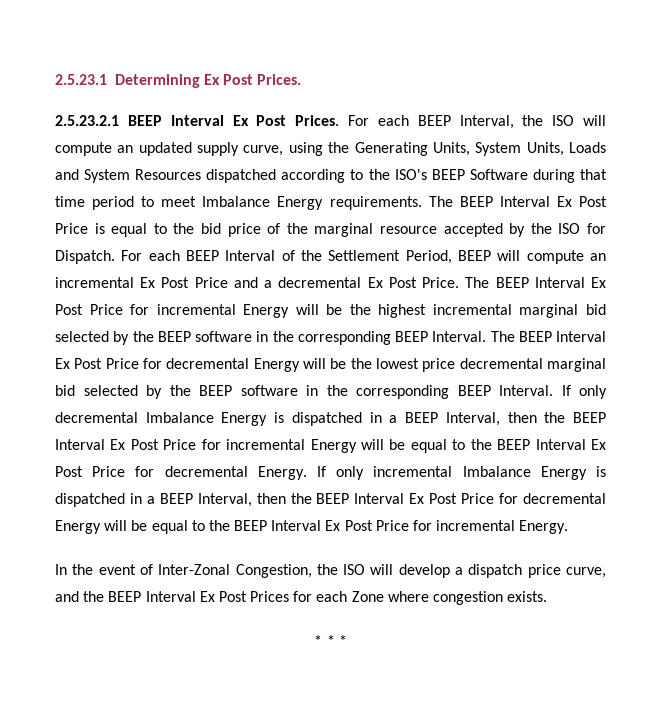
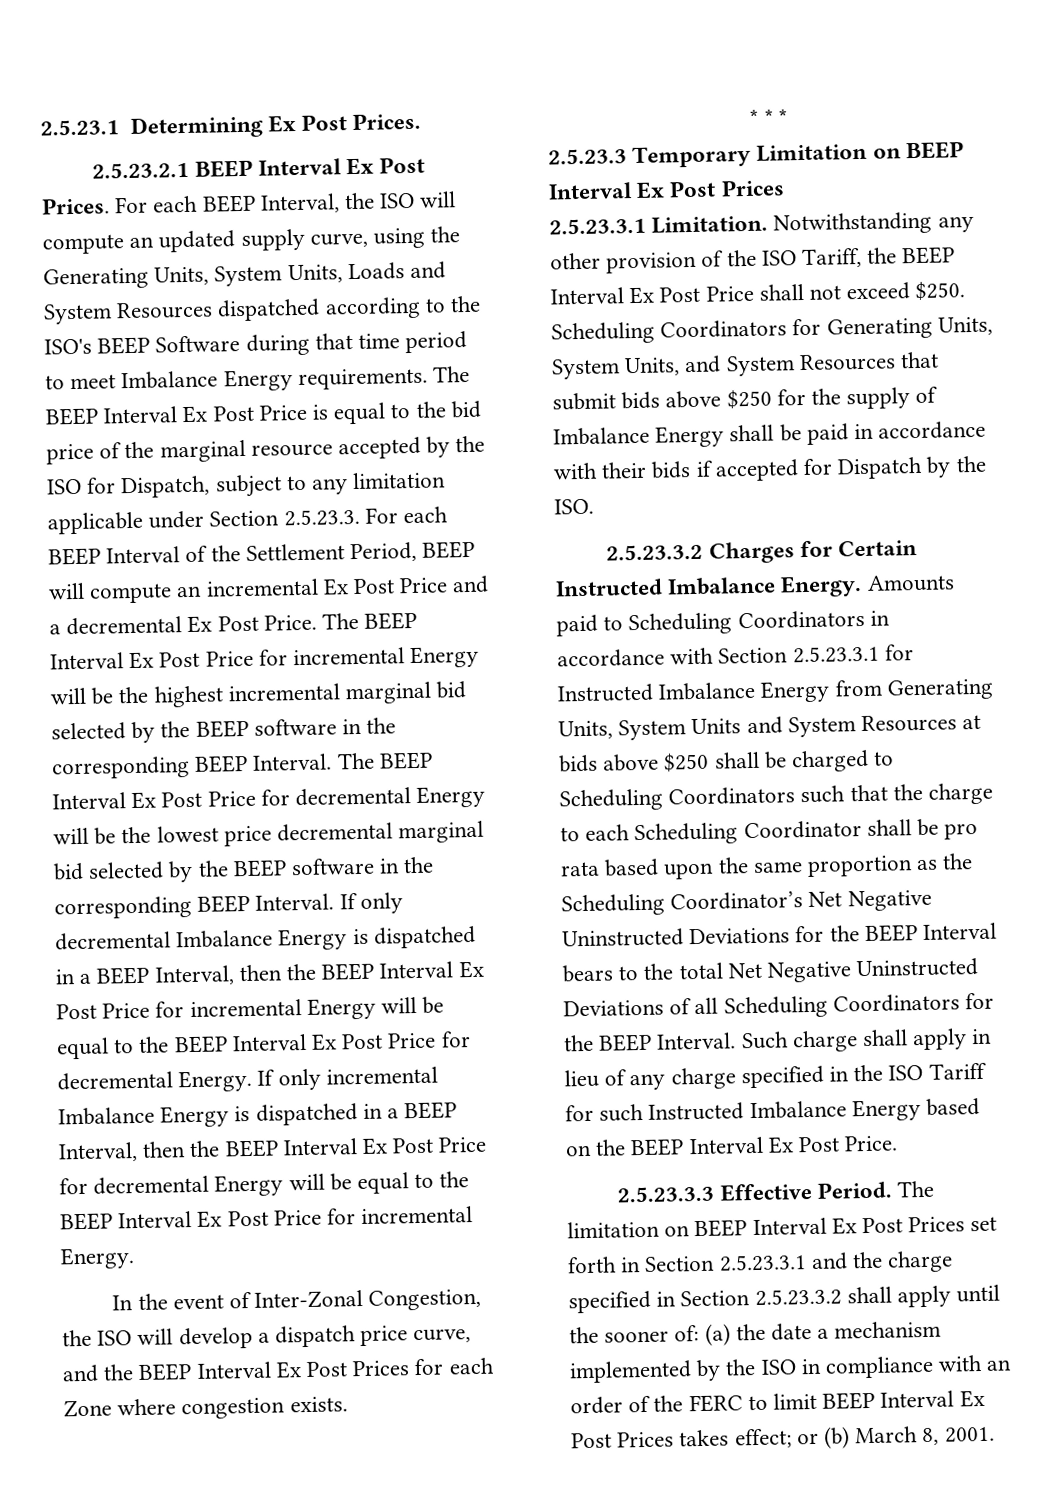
- The BEEP Interval Ex Post Price is equal to the bid price of the marginal resource accepted by the ISO for Dispatch. For each BEEP Interval of the Settlement Period, BEEP will compute an incremental Ex Post Price and a decremental Ex Post Price.
+ The BEEP Interval Ex Post Price is equal to the bid price of the marginal resource accepted by the ISO for Dispatch, subject to any limitation applicable under Section 2.5.23.3. For each BEEP Interval of the Settlement Period, BEEP will compute an incremental Ex Post Price and a decremental Ex Post Price.
+ 2.5.23.3 Temporary Limitation on BEEP Interval Ex Post Prices
+ 2.5.23.3.1 Limitation. Notwithstanding any other provision of the ISO Tariff, the BEEP Interval Ex Post Price shall not exceed $250. Scheduling Coordinators for Generating Units, System Units, and System Resources that submit bids above $250 for the supply of Imbalance Energy shall be paid in accordance with their bids if accepted for Dispatch by the ISO.
+ 2.5.23.3.2 Charges for Certain Instructed Imbalance Energy. Amounts paid to Scheduling Coordinators in accordance with Section 2.5.23.3.1 for Instructed Imbalance Energy from Generating Units, System Units and System Resources at bids above $250 shall be charged to Scheduling Coordinators such that the charge to each Scheduling Coordinator shall be pro rata based upon the same proportion as the Scheduling Coordinator’s Net Negative Uninstructed Deviations for the BEEP Interval bears to the total Net Negative Uninstructed Deviations of all Scheduling Coordinators for the BEEP Interval. Such charge shall apply in lieu of any charge specified in the ISO Tariff for such Instructed Imbalance Energy based on the BEEP Interval Ex Post Price.
+ 2.5.23.3.3 Effective Period. The limitation on BEEP Interval Ex Post Prices set forth in Section 2.5.23.3.1 and the charge specified in Section 2.5.23.3.2 shall apply until the sooner of: (a) the date a mechanism implemented by the ISO in compliance with an order of the FERC to limit BEEP Interval Ex Post Prices takes effect; or (b) March 8, 2001.

